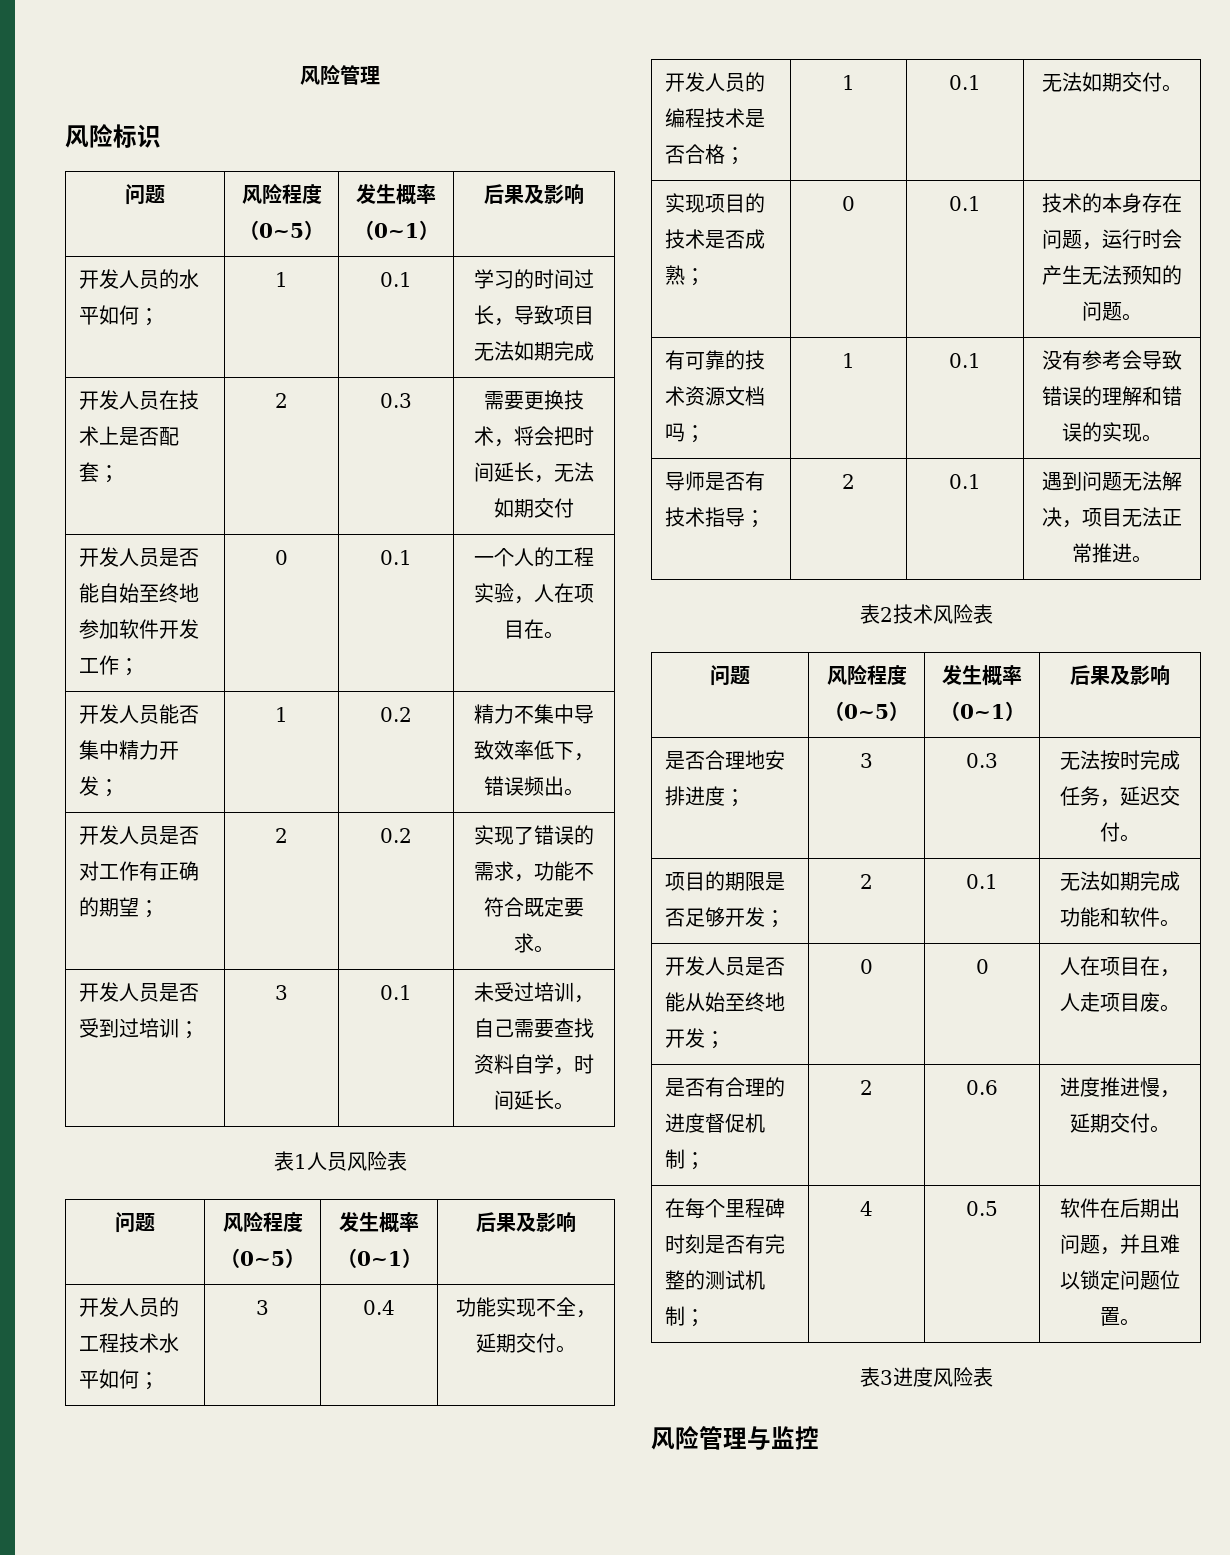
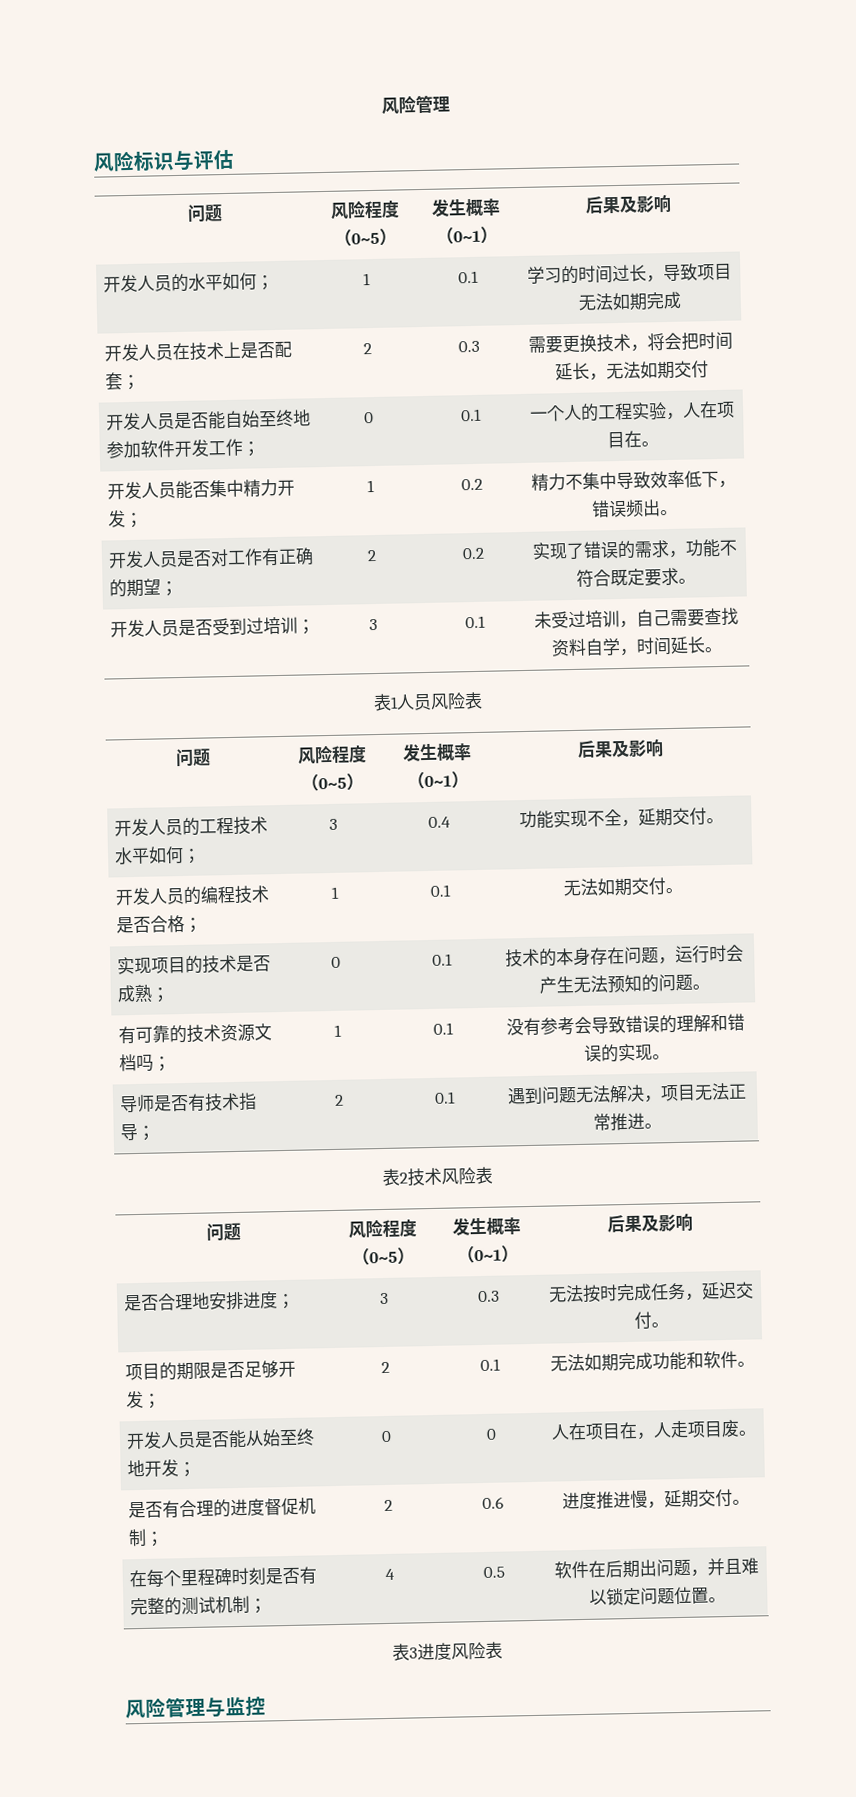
- 风险标识
+ 风险标识与评估

